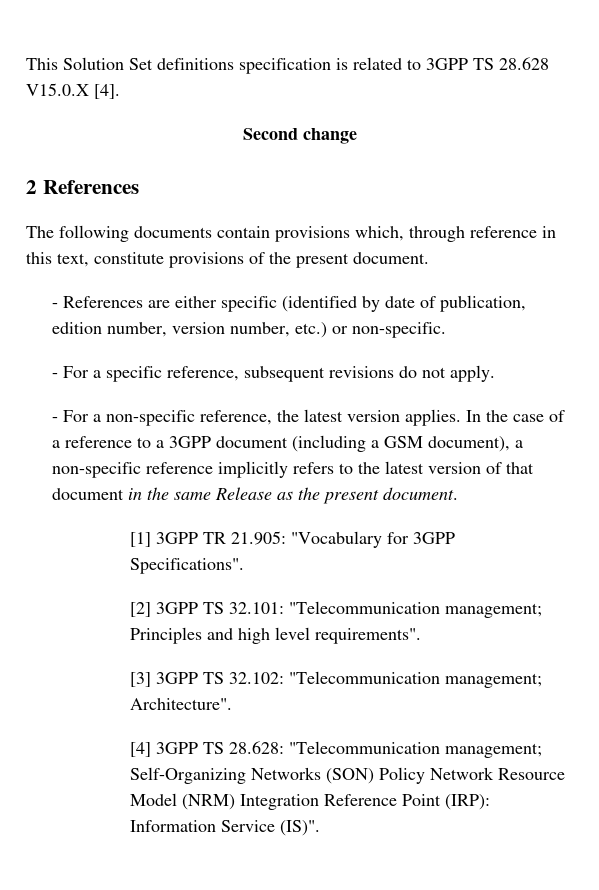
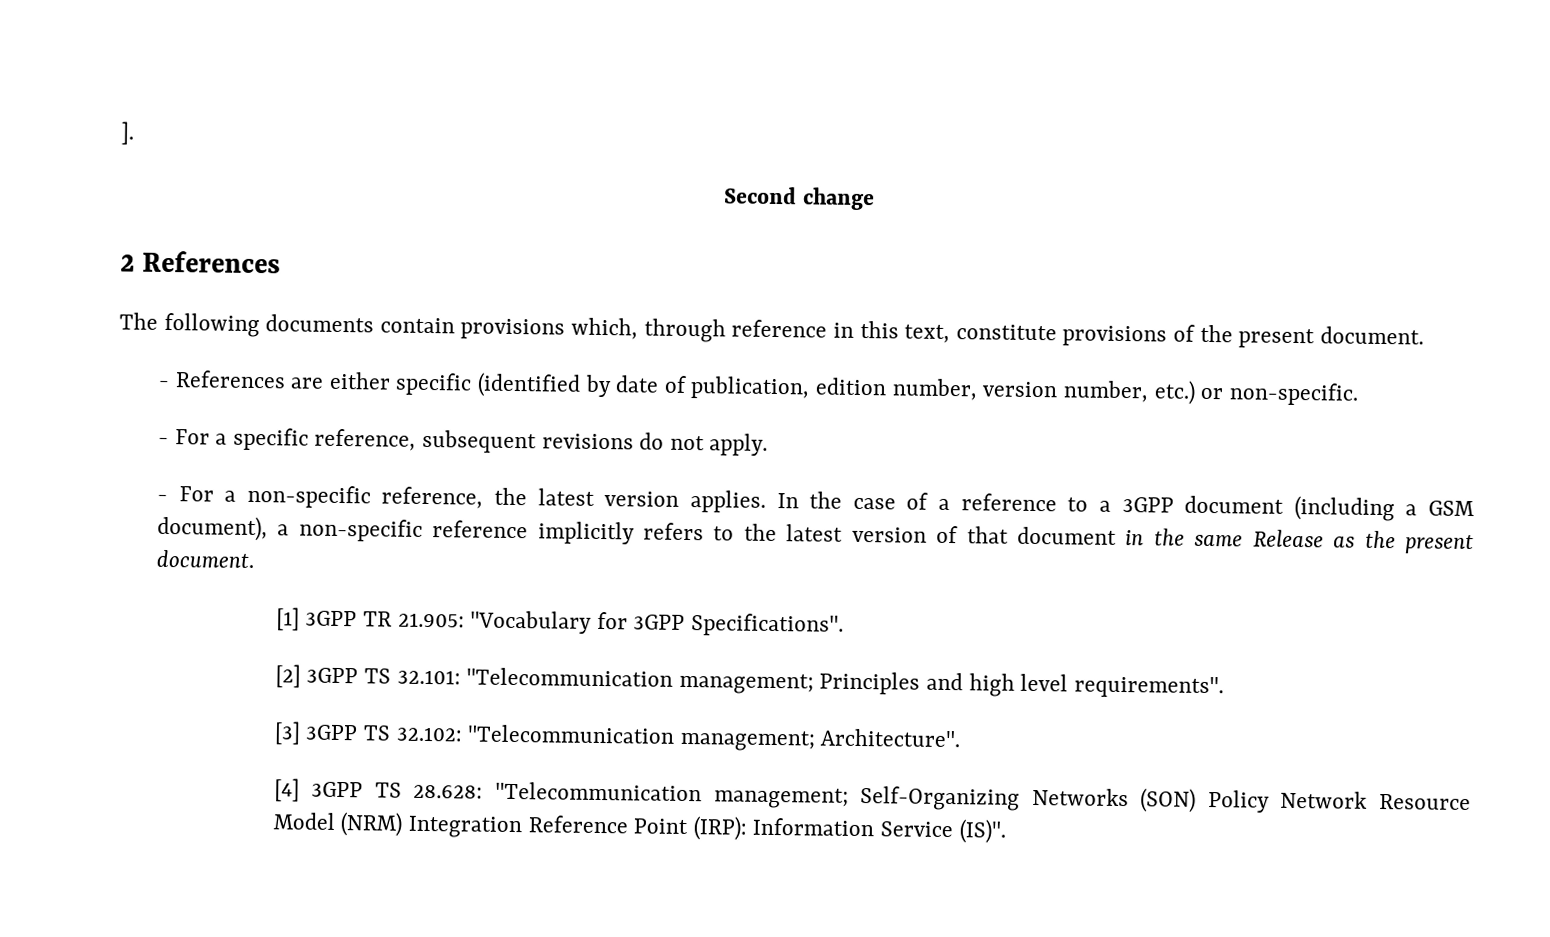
- This Solution Set definitions specification is related to 3GPP TS 28.628 V15.0.X [4].
+ ].

